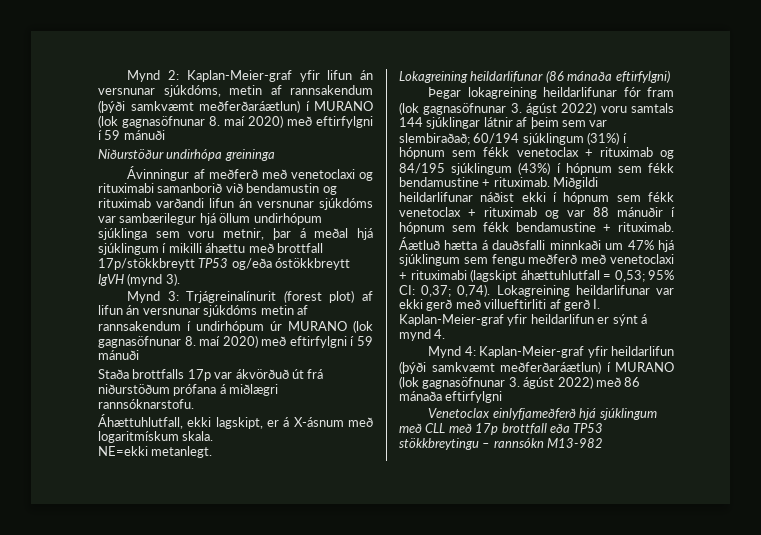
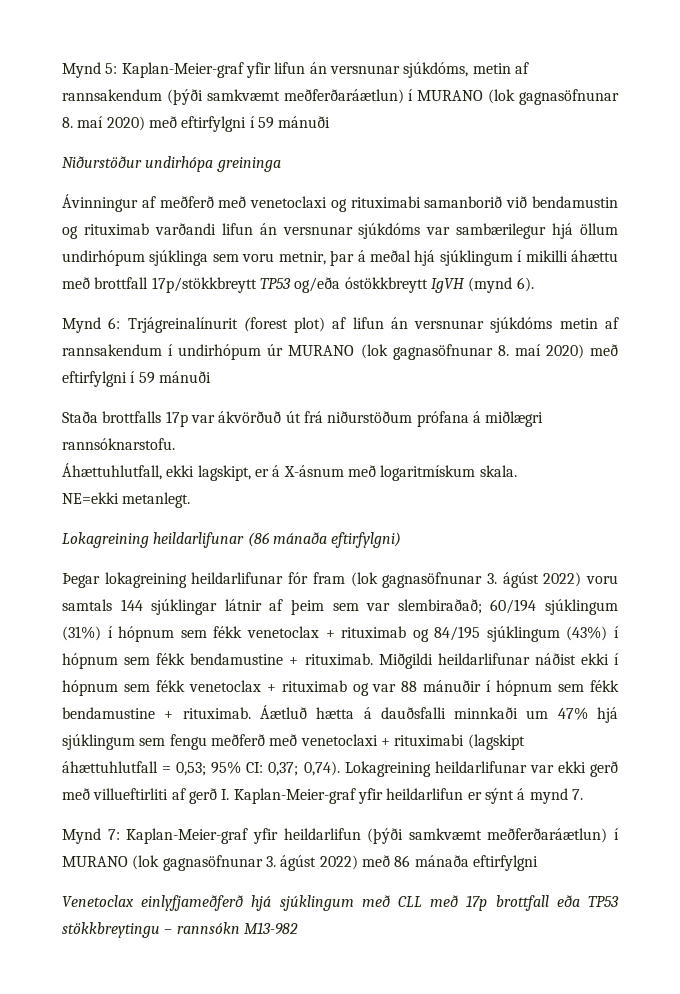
- Mynd 2: Kaplan-Meier-graf yfir lifun án versnunar sjúkdóms, metin af rannsakendum (þýði samkvæmt meðferðaráætlun) í MURANO (lok gagnasöfnunar 8. maí 2020) með eftirfylgni í 59 mánuði
+ Mynd 5: Kaplan-Meier-graf yfir lifun án versnunar sjúkdóms, metin af rannsakendum (þýði samkvæmt meðferðaráætlun) í MURANO (lok gagnasöfnunar 8. maí 2020) með eftirfylgni í 59 mánuði
- Ávinningur af meðferð með venetoclaxi og rituximabi samanborið við bendamustin og rituximab varðandi lifun án versnunar sjúkdóms var sambærilegur hjá öllum undirhópum sjúklinga sem voru metnir, þar á meðal hjá sjúklingum í mikilli áhættu með brottfall 17p/stökkbreytt TP53 og/eða óstökkbreytt IgVH (mynd 3).
- Mynd 3:
+ Ávinningur af meðferð með venetoclaxi og rituximabi samanborið við bendamustin og rituximab varðandi lifun án versnunar sjúkdóms var sambærilegur hjá öllum undirhópum sjúklinga sem voru metnir, þar á meðal hjá sjúklingum í mikilli áhættu með brottfall 17p/stökkbreytt TP53 og/eða óstökkbreytt IgVH (mynd 6).
+ Mynd 6:
- Lokagreining heildarlifunar var ekki gerð með villueftirliti af gerð I. Kaplan-Meier-graf yfir heildarlifun er sýnt á mynd 4.
- Mynd 4: Kaplan-Meier-graf yfir heildarlifun (þýði samkvæmt meðferðaráætlun) í MURANO (lok gagnasöfnunar 3. ágúst 2022) með 86 mánaða eftirfylgni
+ Lokagreining heildarlifunar var ekki gerð með villueftirliti af gerð I. Kaplan-Meier-graf yfir heildarlifun er sýnt á mynd 7.
+ Mynd 7: Kaplan-Meier-graf yfir heildarlifun (þýði samkvæmt meðferðaráætlun) í MURANO (lok gagnasöfnunar 3. ágúst 2022) með 86 mánaða eftirfylgni

